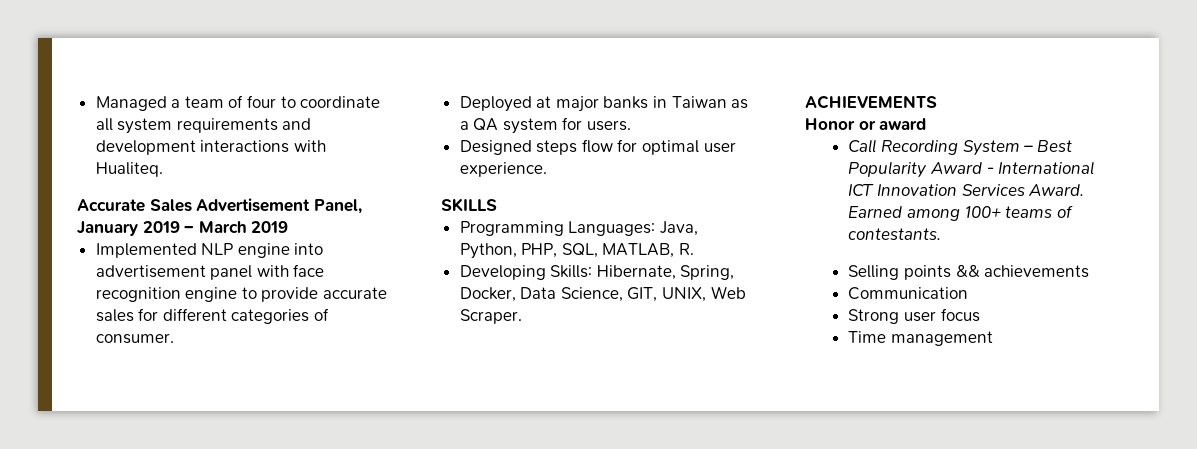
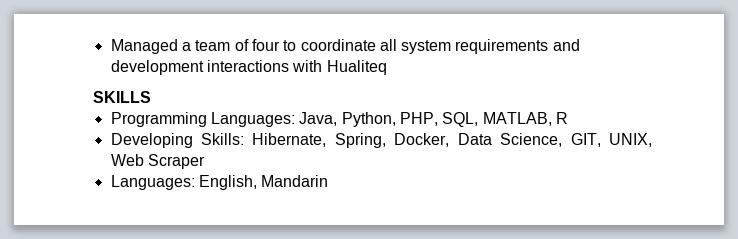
- Managed a team of four to coordinate all system requirements and development interactions with Hualiteq.
- Accurate Sales Advertisement Panel, January 2019 – March 2019
- Implemented NLP engine into advertisement panel with face recognition engine to provide accurate sales for different categories of consumer.
- Deployed at major banks in Taiwan as a QA system for users.
- Designed steps flow for optimal user experience.
+ Managed a team of four to coordinate all system requirements and development interactions with Hualiteq
- Programming Languages: Java, Python, PHP, SQL, MATLAB, R.
+ Programming Languages: Java, Python, PHP, SQL, MATLAB, R
- Developing Skills: Hibernate, Spring, Docker, Data Science, GIT, UNIX, Web Scraper.
- ACHIEVEMENTS
- Honor or award
- Call Recording System – Best Popularity Award - International ICT Innovation Services Award. Earned among 100+ teams of contestants.
- Selling points && achievements
- Communication
- Strong user focus
- Time management
+ Developing Skills: Hibernate, Spring, Docker, Data Science, GIT, UNIX, Web Scraper
+ Languages: English, Mandarin

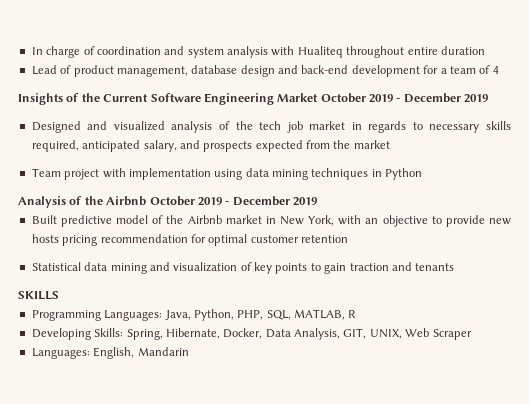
- Managed a team of four to coordinate all system requirements and development interactions with Hualiteq
+ In charge of coordination and system analysis with Hualiteq throughout entire duration
+ Lead of product management, database design and back-end development for a team of 4
+ Insights of the Current Software Engineering Market October 2019 - December 2019
+ Designed and visualized analysis of the tech job market in regards to necessary skills required, anticipated salary, and prospects expected from the market
+ Team project with implementation using data mining techniques in Python
+ Analysis of the Airbnb October 2019 - December 2019
+ Built predictive model of the Airbnb market in New York, with an objective to provide new hosts pricing recommendation for optimal customer retention
+ Statistical data mining and visualization of key points to gain traction and tenants
- Developing Skills: Hibernate, Spring, Docker, Data Science, GIT, UNIX, Web Scraper
+ Developing Skills: Spring, Hibernate, Docker, Data Analysis, GIT, UNIX, Web Scraper

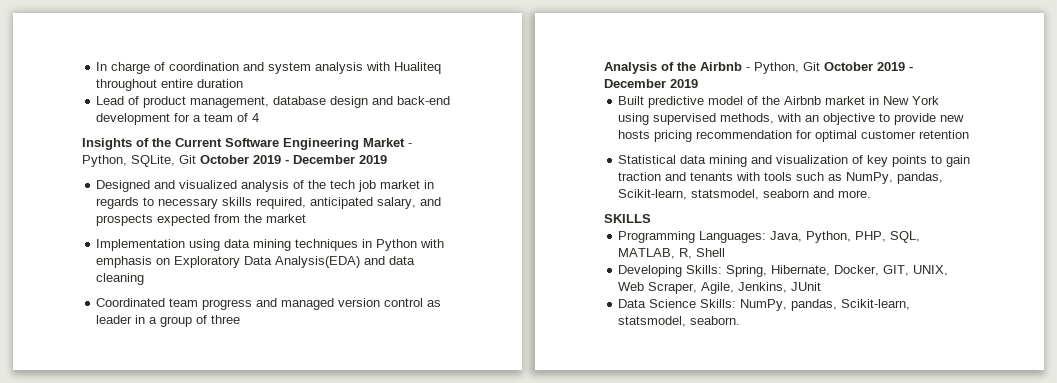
- Insights of the Current Software Engineering Market October 2019 - December 2019
+ Insights of the Current Software Engineering Market - Python, SQLite, Git October 2019 - December 2019
- Team project with implementation using data mining techniques in Python
+ Implementation using data mining techniques in Python with emphasis on Exploratory Data Analysis(EDA) and data cleaning
+ Coordinated team progress and managed version control as leader in a group of three
- Analysis of the Airbnb October 2019 - December 2019
+ Analysis of the Airbnb - Python, Git October 2019 - December 2019
- Built predictive model of the Airbnb market in New York, with an objective to provide new hosts pricing recommendation for optimal customer retention
+ Built predictive model of the Airbnb market in New York using supervised methods, with an objective to provide new hosts pricing recommendation for optimal customer retention
- Statistical data mining and visualization of key points to gain traction and tenants
+ Statistical data mining and visualization of key points to gain traction and tenants with tools such as NumPy, pandas, Scikit-learn, statsmodel, seaborn and more.
- Programming Languages: Java, Python, PHP, SQL, MATLAB, R
+ Programming Languages: Java, Python, PHP, SQL, MATLAB, R, Shell
- Developing Skills: Spring, Hibernate, Docker, Data Analysis, GIT, UNIX, Web Scraper
- Languages: English, Mandarin
+ Developing Skills: Spring, Hibernate, Docker, GIT, UNIX, Web Scraper, Agile, Jenkins, JUnit
+ Data Science Skills: NumPy, pandas, Scikit-learn, statsmodel, seaborn.

